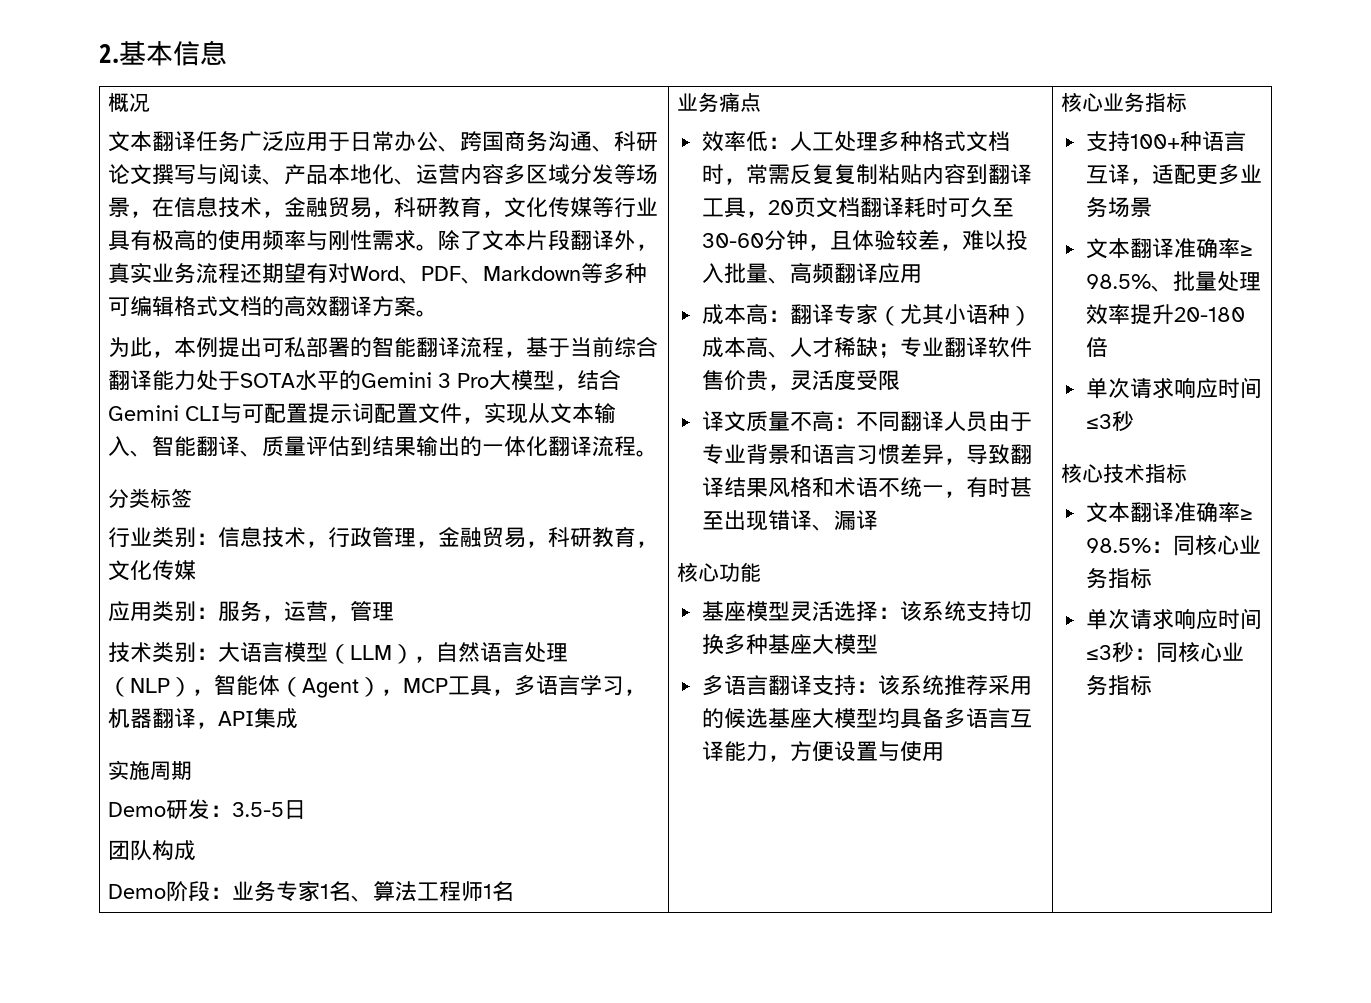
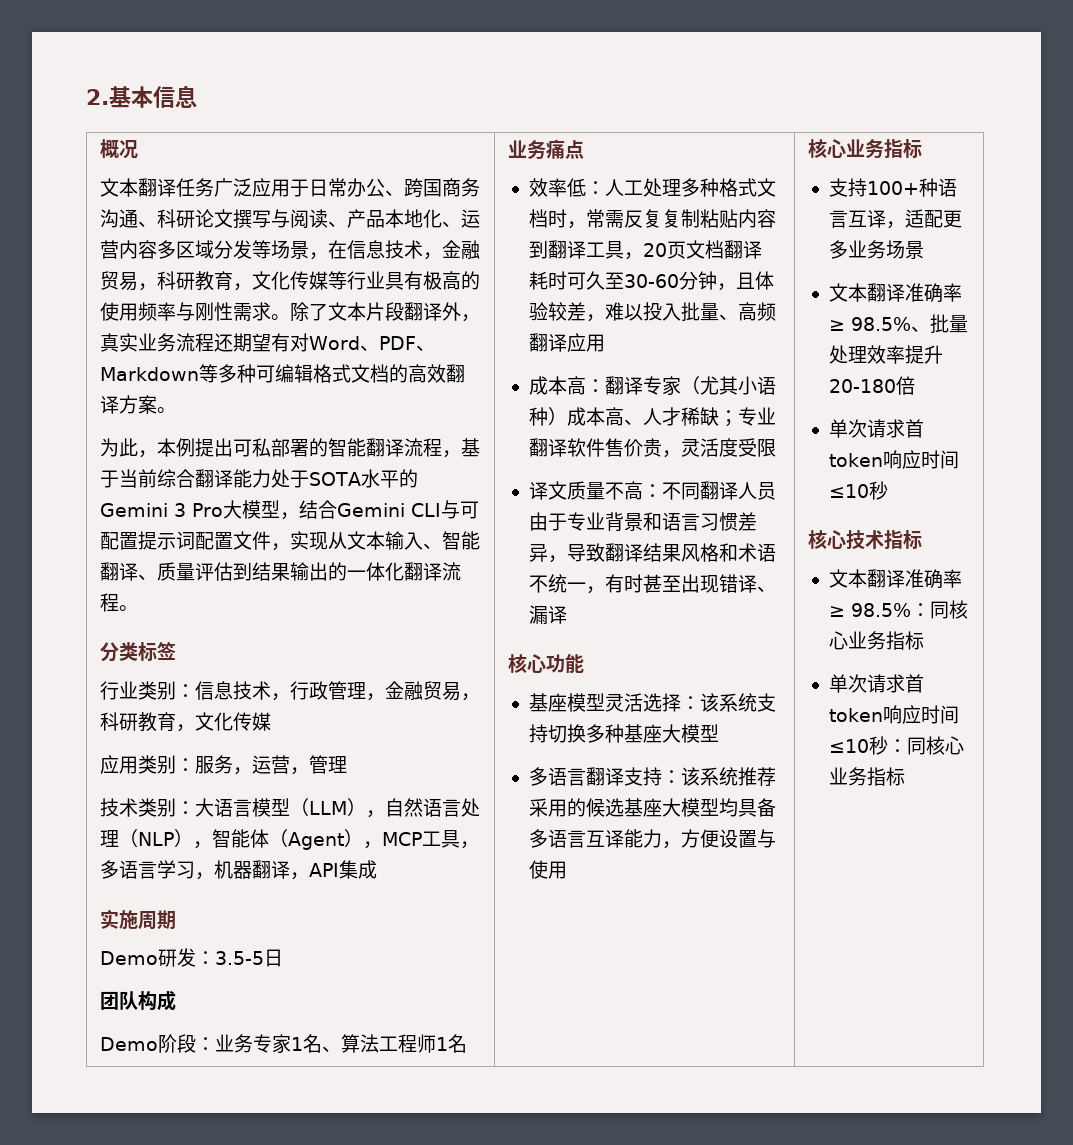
  文本翻译准确率≥ 98.5%、批量处理效率提升20-180倍
- 单次请求响应时间≤3秒
+ 单次请求首token响应时间≤10秒
- 单次请求响应时间≤3秒：同核心业务指标
+ 单次请求首token响应时间≤10秒：同核心业务指标

